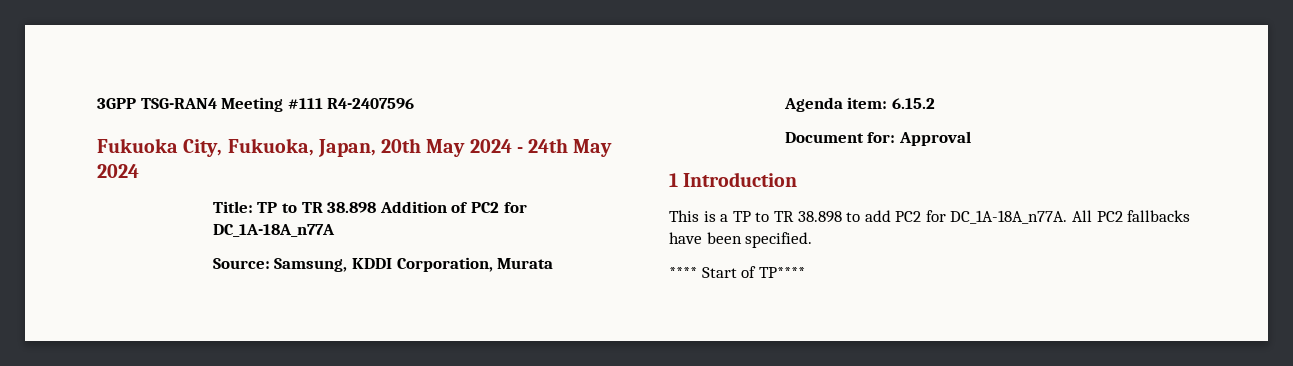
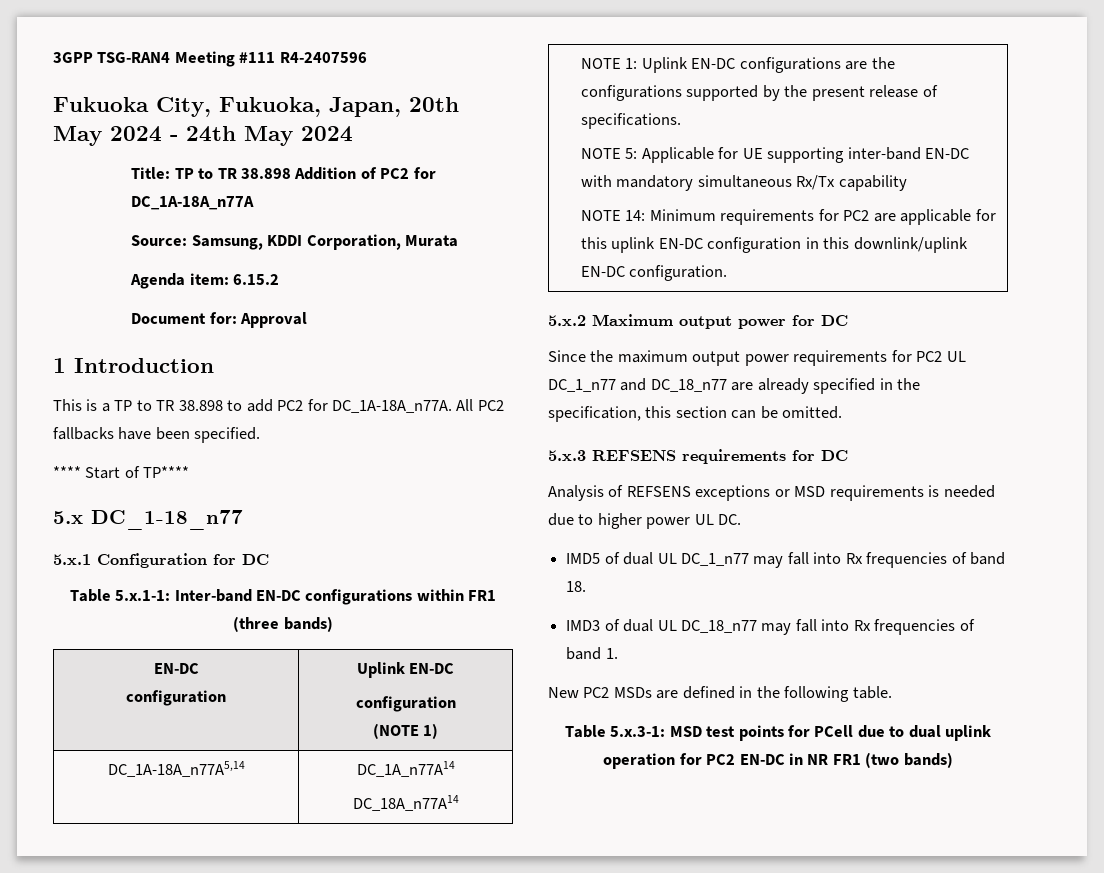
+ 5.x DC_1-18_n77
+ 5.x.1 Configuration for DC
+ Table 5.x.1-1: Inter-band EN-DC configurations within FR1 (three bands)
+ EN-DC
+ configuration | Uplink EN-DC
+ configuration
+ (NOTE 1)
+ DC_1A-18A_n77A5,14 | DC_1A_n77A14
+ DC_18A_n77A14
+ NOTE 1: Uplink EN-DC configurations are the configurations supported by the present release of specifications.
+ NOTE 5: Applicable for UE supporting inter-band EN-DC with mandatory simultaneous Rx/Tx capability
+ NOTE 14: Minimum requirements for PC2 are applicable for this uplink EN-DC configuration in this downlink/uplink EN-DC configuration.
+ 5.x.2 Maximum output power for DC
+ Since the maximum output power requirements for PC2 UL DC_1_n77 and DC_18_n77 are already specified in the specification, this section can be omitted.
+ 5.x.3 REFSENS requirements for DC
+ Analysis of REFSENS exceptions or MSD requirements is needed due to higher power UL DC.
+ IMD5 of dual UL DC_1_n77 may fall into Rx frequencies of band 18.
+ IMD3 of dual UL DC_18_n77 may fall into Rx frequencies of band 1.
+ New PC2 MSDs are defined in the following table.
+ Table 5.x.3-1: MSD test points for PCell due to dual uplink operation for PC2 EN-DC in NR FR1 (two bands)

